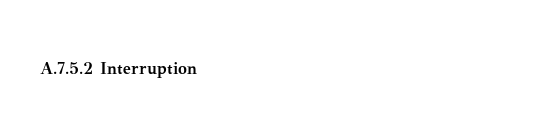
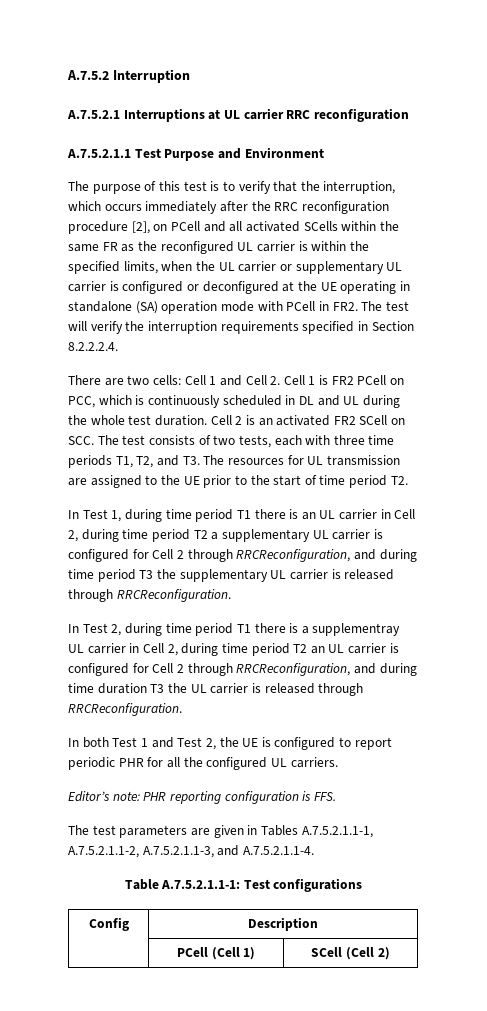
+ A.7.5.2.1 Interruptions at UL carrier RRC reconfiguration
+ A.7.5.2.1.1 Test Purpose and Environment
+ The purpose of this test is to verify that the interruption, which occurs immediately after the RRC reconfiguration procedure [2], on PCell and all activated SCells within the same FR as the reconfigured UL carrier is within the specified limits, when the UL carrier or supplementary UL carrier is configured or deconfigured at the UE operating in standalone (SA) operation mode with PCell in FR2. The test will verify the interruption requirements specified in Section 8.2.2.2.4.
+ There are two cells: Cell 1 and Cell 2. Cell 1 is FR2 PCell on PCC, which is continuously scheduled in DL and UL during the whole test duration. Cell 2 is an activated FR2 SCell on SCC. The test consists of two tests, each with three time periods T1, T2, and T3. The resources for UL transmission are assigned to the UE prior to the start of time period T2.
+ In Test 1, during time period T1 there is an UL carrier in Cell 2, during time period T2 a supplementary UL carrier is configured for Cell 2 through RRCReconfiguration, and during time period T3 the supplementary UL carrier is released through RRCReconfiguration.
+ In Test 2, during time period T1 there is a supplementray UL carrier in Cell 2, during time period T2 an UL carrier is configured for Cell 2 through RRCReconfiguration, and during time duration T3 the UL carrier is released through RRCReconfiguration.
+ In both Test 1 and Test 2, the UE is configured to report periodic PHR for all the configured UL carriers.
+ Editor’s note: PHR reporting configuration is FFS.
+ The test parameters are given in Tables A.7.5.2.1.1-1, A.7.5.2.1.1-2, A.7.5.2.1.1-3, and A.7.5.2.1.1-4.
+ Table A.7.5.2.1.1-1: Test configurations
+ Config | Description
+ | PCell (Cell 1) | SCell (Cell 2)

